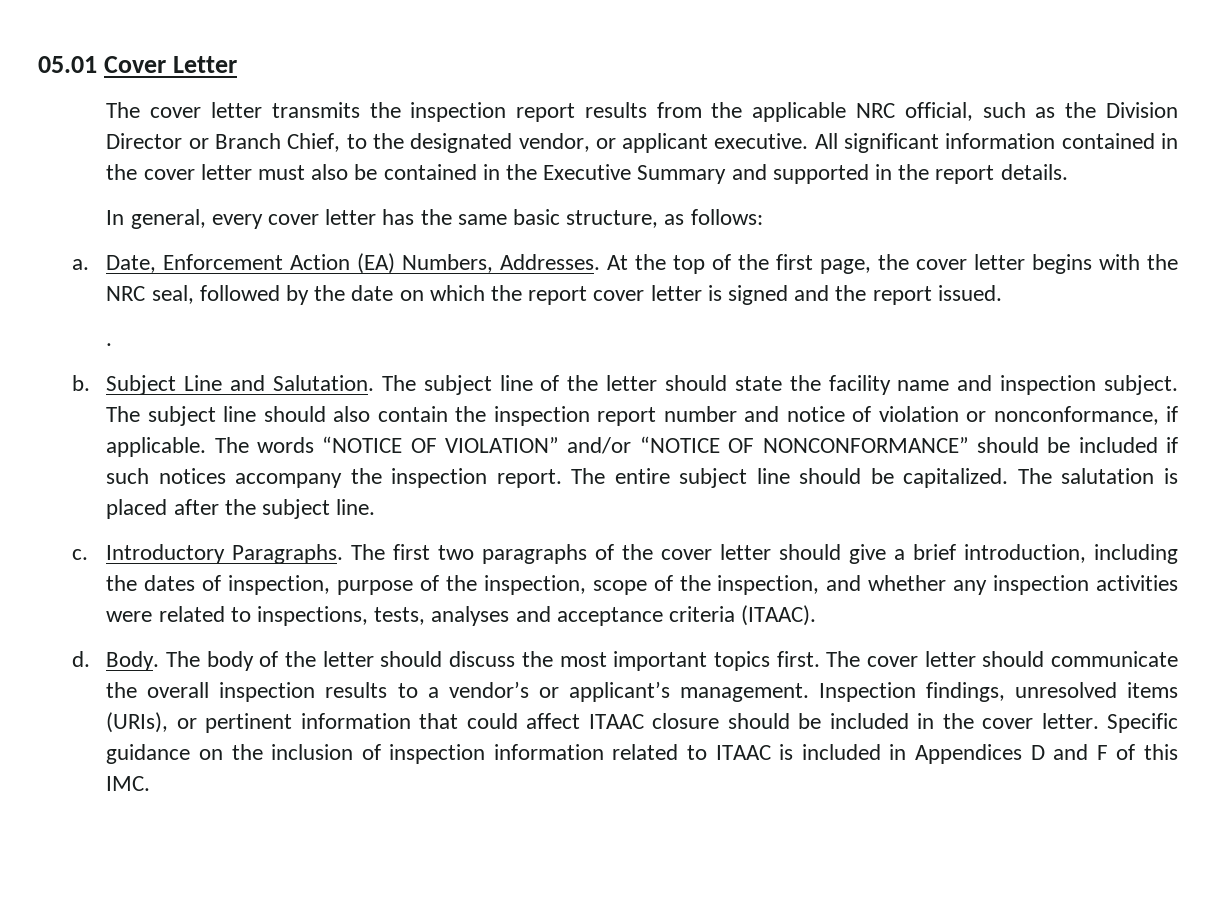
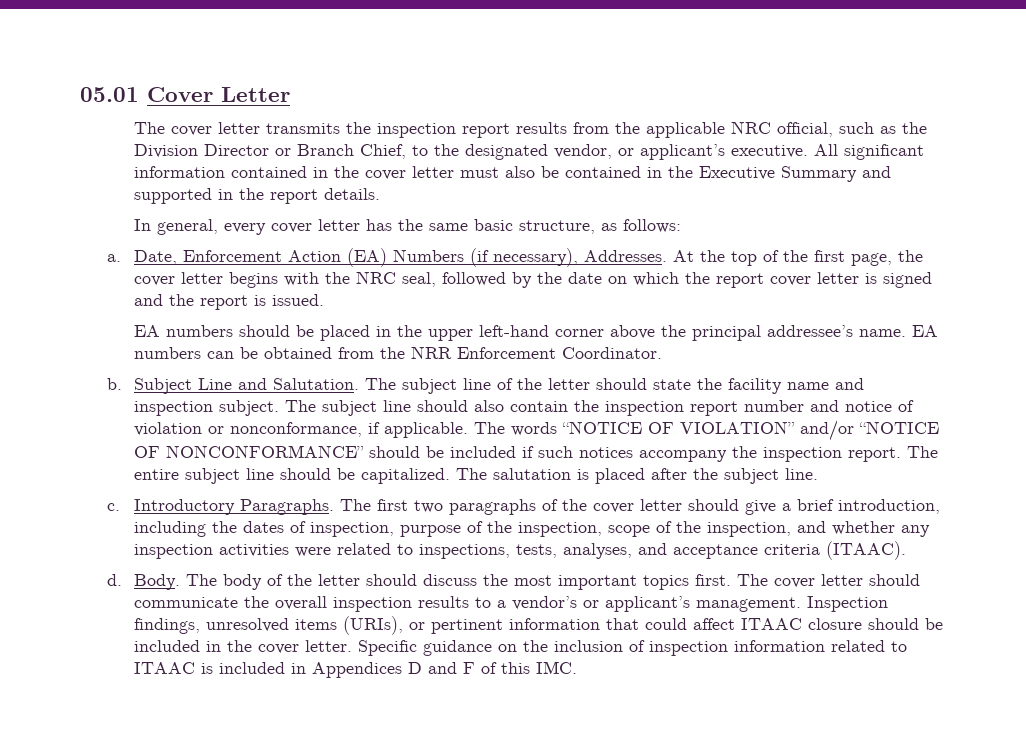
- The cover letter transmits the inspection report results from the applicable NRC official, such as the Division Director or Branch Chief, to the designated vendor, or applicant executive.
+ The cover letter transmits the inspection report results from the applicable NRC official, such as the Division Director or Branch Chief, to the designated vendor, or applicant’s executive.
- Date, Enforcement Action (EA) Numbers, Addresses.
+ Date, Enforcement Action (EA) Numbers (if necessary), Addresses.
- At the top of the first page, the cover letter begins with the NRC seal, followed by the date on which the report cover letter is signed and the report issued.
+ At the top of the first page, the cover letter begins with the NRC seal, followed by the date on which the report cover letter is signed and the report is issued.
- .
+ EA numbers should be placed in the upper left-hand corner above the principal addressee’s name. EA numbers can be obtained from the NRR Enforcement Coordinator.
- The first two paragraphs of the cover letter should give a brief introduction, including the dates of inspection, purpose of the inspection, scope of the inspection, and whether any inspection activities were related to inspections, tests, analyses and acceptance criteria (ITAAC).
+ The first two paragraphs of the cover letter should give a brief introduction, including the dates of inspection, purpose of the inspection, scope of the inspection, and whether any inspection activities were related to inspections, tests, analyses, and acceptance criteria (ITAAC).

